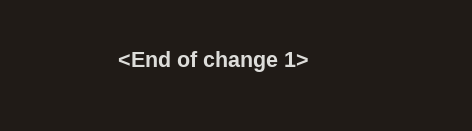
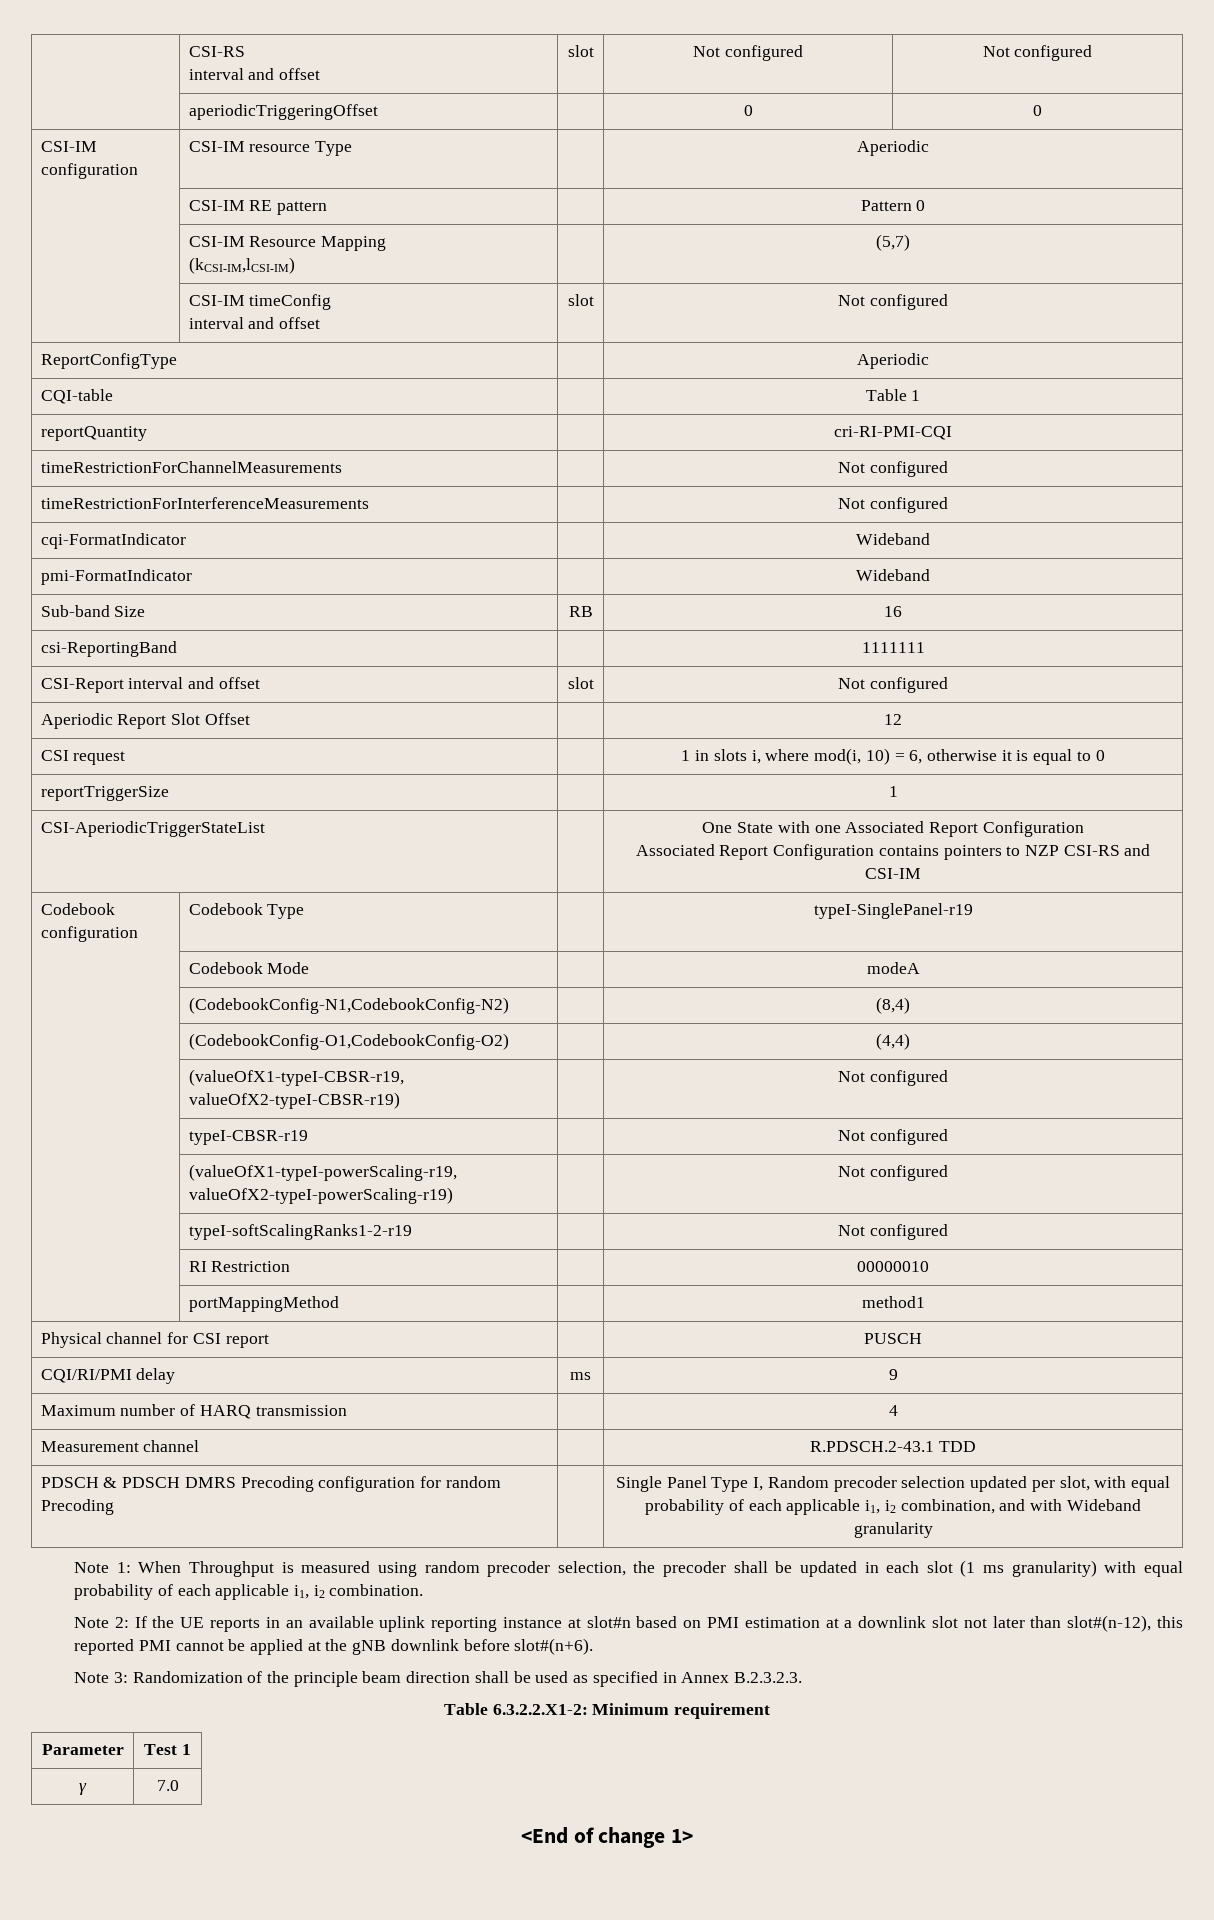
+ | CSI-RS
+ interval and offset | slot | Not configured | Not configured
+ | aperiodicTriggeringOffset | | 0 | 0
+ CSI-IM configuration | CSI-IM resource Type | | Aperiodic
+ | CSI-IM RE pattern | | Pattern 0
+ | CSI-IM Resource Mapping
+ (kCSI-IM,lCSI-IM) | | (5,7)
+ | CSI-IM timeConfig
+ interval and offset | slot | Not configured
+ ReportConfigType | | Aperiodic
+ CQI-table | | Table 1
+ reportQuantity | | cri-RI-PMI-CQI
+ timeRestrictionForChannelMeasurements | | Not configured
+ timeRestrictionForInterferenceMeasurements | | Not configured
+ cqi-FormatIndicator | | Wideband
+ pmi-FormatIndicator | | Wideband
+ Sub-band Size | RB | 16
+ csi-ReportingBand | | 1111111
+ CSI-Report interval and offset | slot | Not configured
+ Aperiodic Report Slot Offset | | 12
+ CSI request | | 1 in slots i, where mod(i, 10) = 6, otherwise it is equal to 0
+ reportTriggerSize | | 1
+ CSI-AperiodicTriggerStateList | | One State with one Associated Report Configuration
+ Associated Report Configuration contains pointers to NZP CSI-RS and CSI-IM
+ Codebook configuration | Codebook Type | | typeI-SinglePanel-r19
+ | Codebook Mode | | modeA
+ | (CodebookConfig-N1,CodebookConfig-N2) | | (8,4)
+ | (CodebookConfig-O1,CodebookConfig-O2) | | (4,4)
+ | (valueOfX1-typeI-CBSR-r19, valueOfX2-typeI-CBSR-r19) | | Not configured
+ | typeI-CBSR-r19 | | Not configured
+ | (valueOfX1-typeI-powerScaling-r19, valueOfX2-typeI-powerScaling-r19) | | Not configured
+ | typeI-softScalingRanks1-2-r19 | | Not configured
+ | RI Restriction | | 00000010
+ | portMappingMethod | | method1
+ Physical channel for CSI report | | PUSCH
+ CQI/RI/PMI delay | ms | 9
+ Maximum number of HARQ transmission | | 4
+ Measurement channel | | R.PDSCH.2-43.1 TDD
+ PDSCH & PDSCH DMRS Precoding configuration for random Precoding | | Single Panel Type I, Random precoder selection updated per slot, with equal probability of each applicable i1, i2 combination, and with Wideband granularity
+ Note 1: When Throughput is measured using random precoder selection, the precoder shall be updated in each slot (1 ms granularity) with equal probability of each applicable i1, i2 combination.
+ Note 2: If the UE reports in an available uplink reporting instance at slot#n based on PMI estimation at a downlink slot not later than slot#(n-12), this reported PMI cannot be applied at the gNB downlink before slot#(n+6).
+ Note 3: Randomization of the principle beam direction shall be used as specified in Annex B.2.3.2.3.
+ Table 6.3.2.2.X1-2: Minimum requirement
+ Parameter | Test 1
+ γ | 7.0

